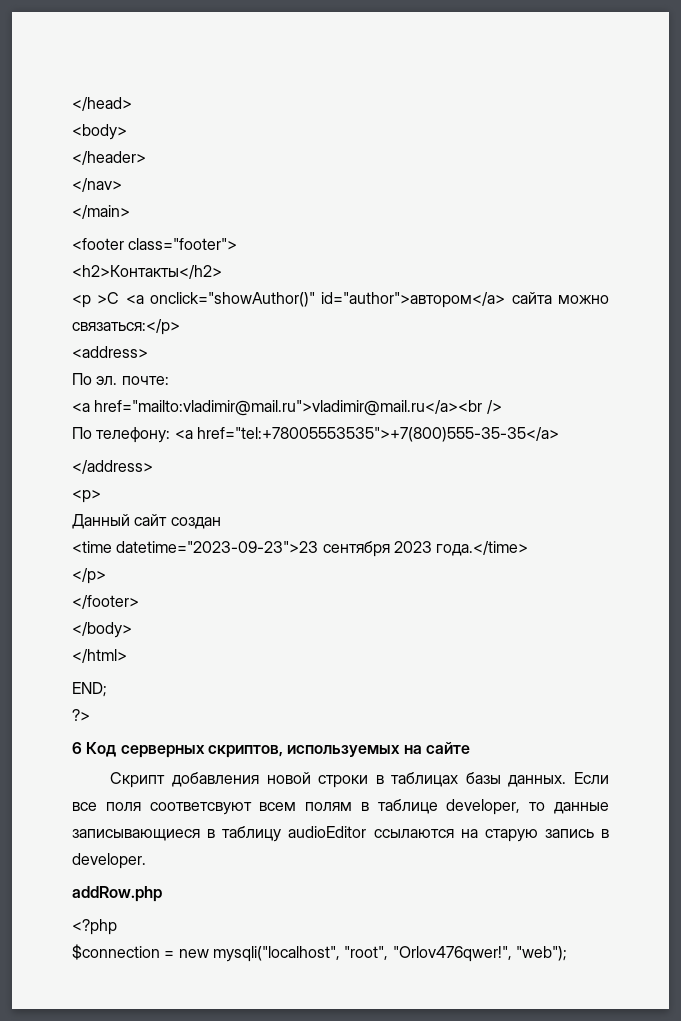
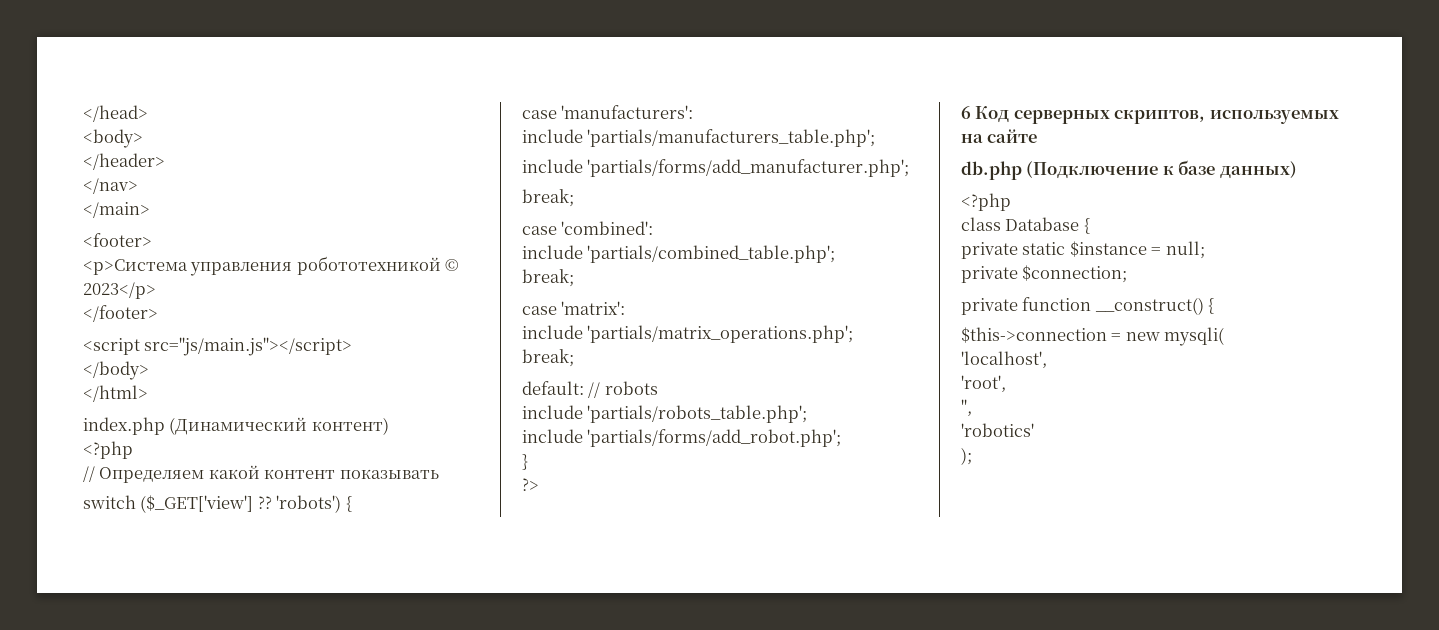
- <footer class="footer">
- <h2>Контакты</h2>
- <p >С <a onclick="showAuthor()" id="author">автором</a> сайта можно связаться:</p>
- <address>
- По эл. почте:
- <a href="mailto:vladimir@mail.ru">vladimir@mail.ru</a><br />
- По телефону: <a href="tel:+78005553535">+7(800)555-35-35</a>
- </address>
- <p>
- Данный сайт создан
- <time datetime="2023-09-23">23 сентября 2023 года.</time>
- </p>
+ <footer>
+ <p>Система управления робототехникой © 2023</p>
+ <script src="js/main.js"></script>
- END;
+ index.php (Динамический контент)
+ <?php
+ // Определяем какой контент показывать
+ switch ($_GET['view'] ?? 'robots') {
+ case 'manufacturers':
+ include 'partials/manufacturers_table.php';
+ include 'partials/forms/add_manufacturer.php';
+ break;
+ case 'combined':
+ include 'partials/combined_table.php';
+ break;
+ case 'matrix':
+ include 'partials/matrix_operations.php';
+ break;
+ default: // robots
+ include 'partials/robots_table.php';
+ include 'partials/forms/add_robot.php';
+ }
- Скрипт добавления новой строки в таблицах базы данных. Если все поля соответсвуют всем полям в таблице developer, то данные записывающиеся в таблицу audioEditor ссылаются на старую запись в developer.
- addRow.php
+ db.php (Подключение к базе данных)
  <?php
- $connection = new mysqli("localhost", "root", "Orlov476qwer!", "web");
+ class Database {
+ private static $instance = null;
+ private $connection;
+ private function __construct() {
+ $this->connection = new mysqli(
+ 'localhost',
+ 'root',
+ '',
+ 'robotics'
+ );

